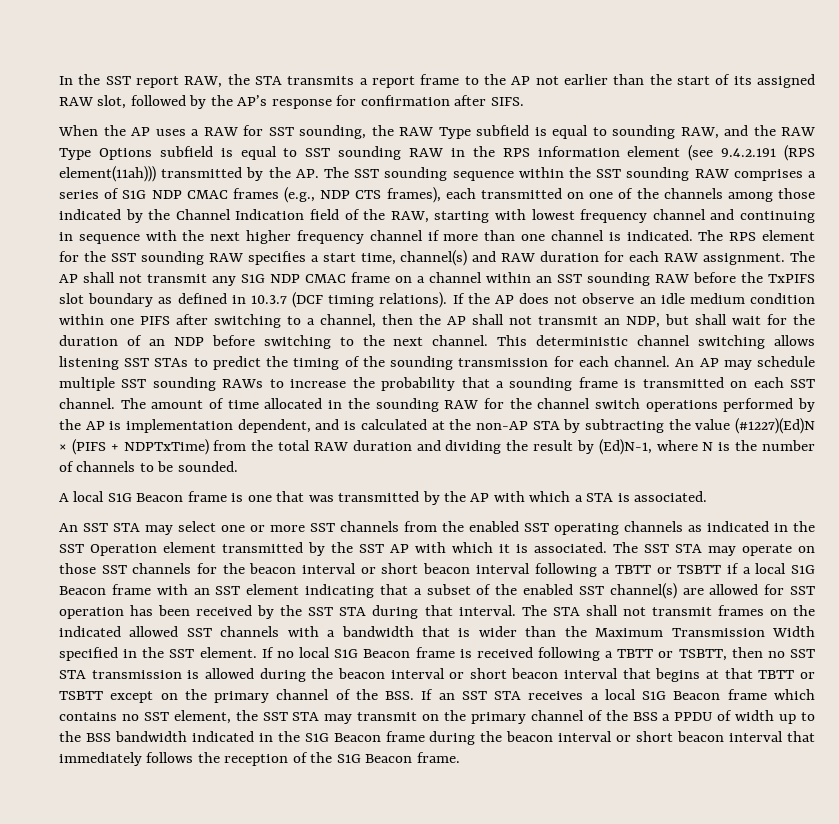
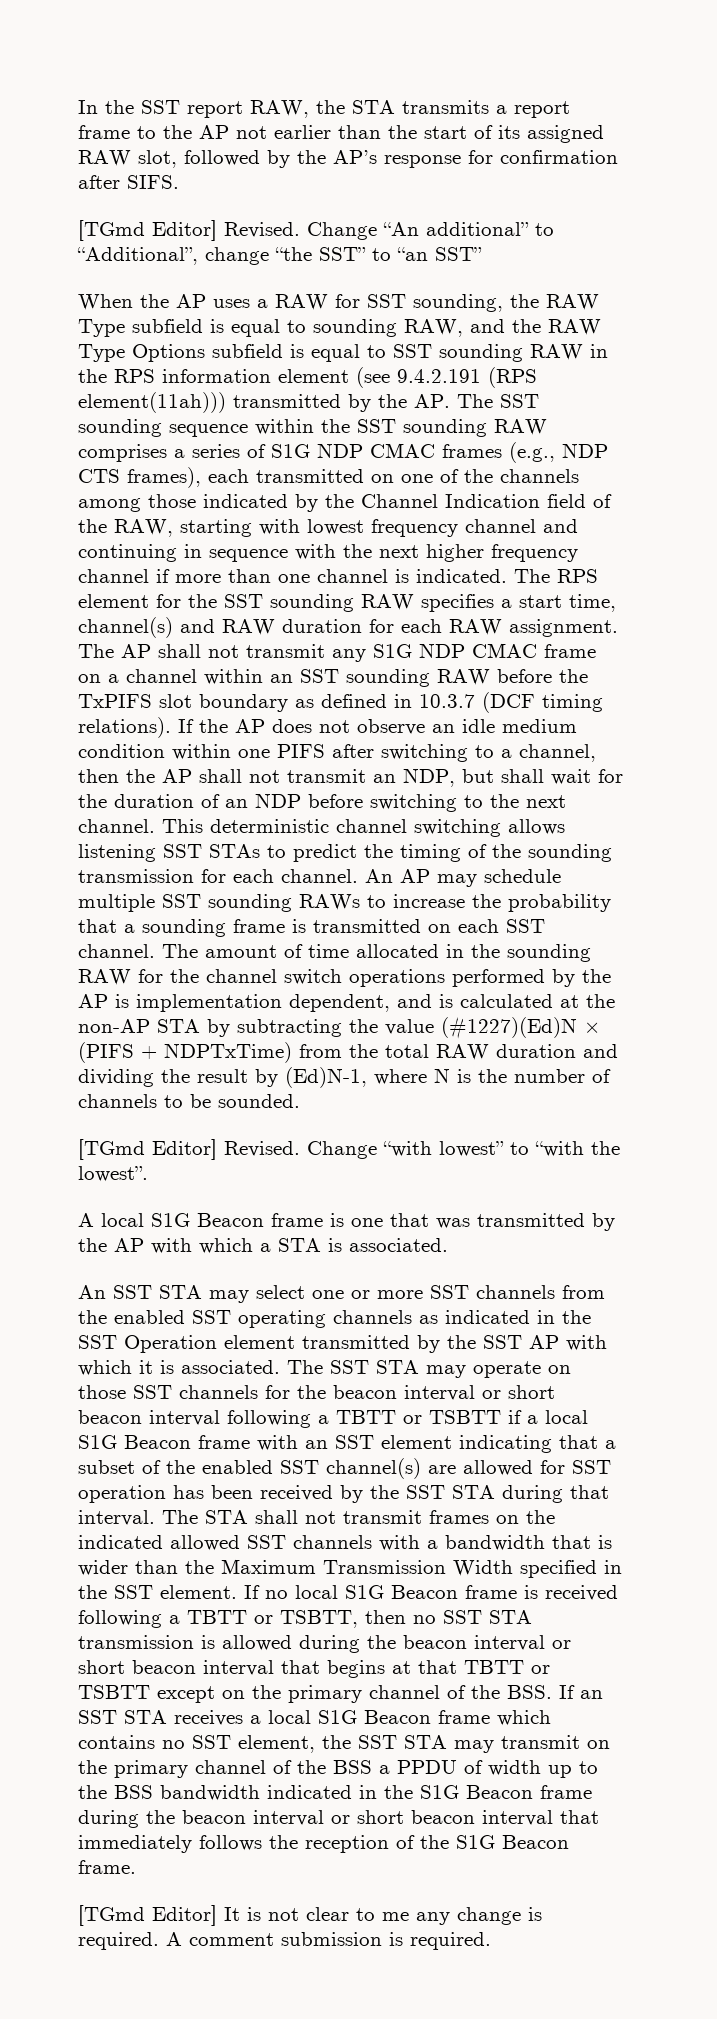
+ [TGmd Editor] Revised. Change “An additional” to “Additional”, change “the SST” to “an SST”
+ [TGmd Editor] Revised. Change “with lowest” to “with the lowest”.
+ [TGmd Editor] It is not clear to me any change is required. A comment submission is required.

